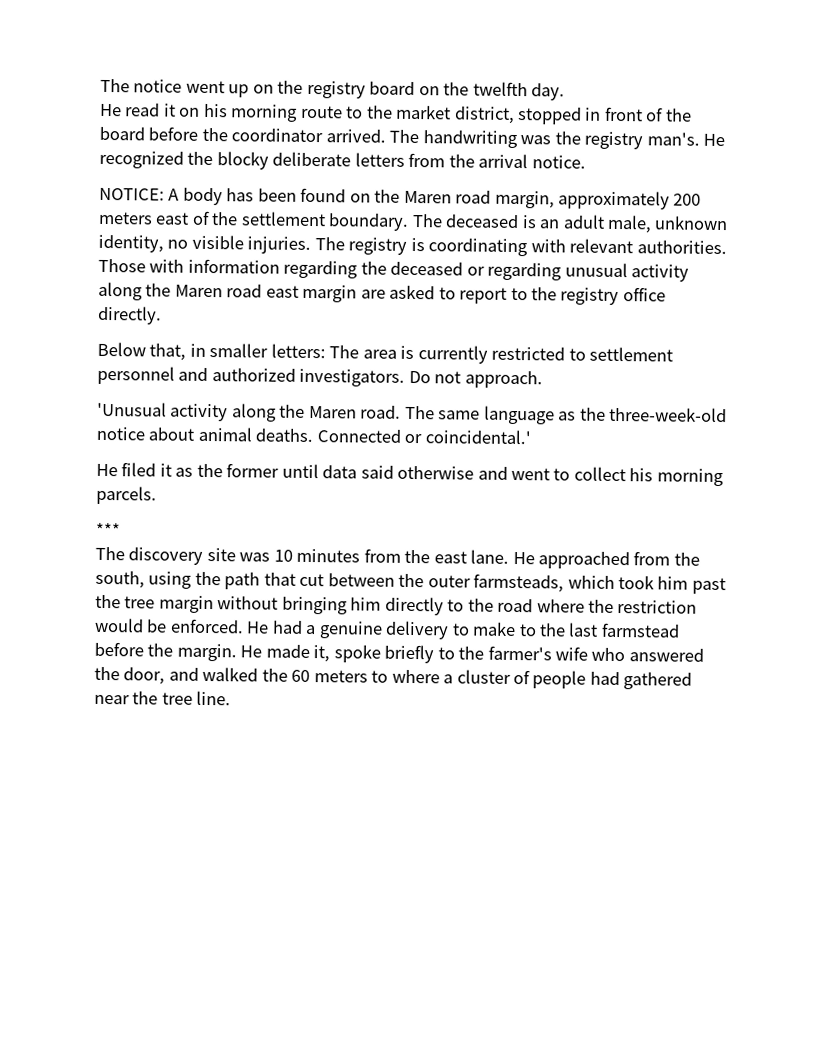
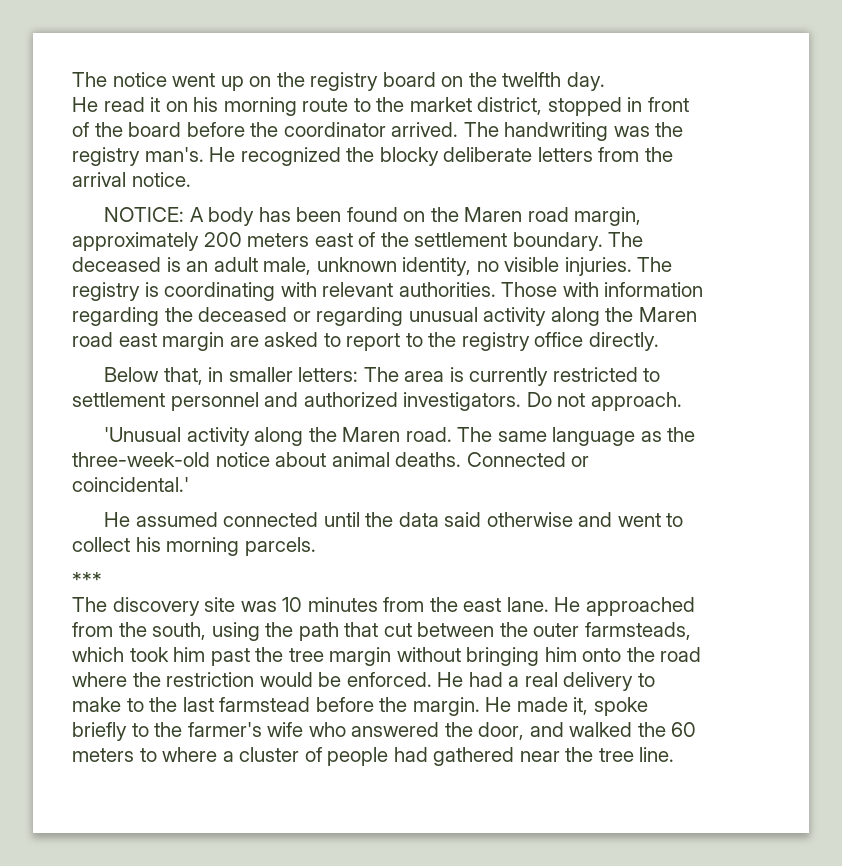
- He filed it as the former until data said otherwise and went to collect his morning parcels.
+ He assumed connected until the data said otherwise and went to collect his morning parcels.
- He approached from the south, using the path that cut between the outer farmsteads, which took him past the tree margin without bringing him directly to the road where the restriction would be enforced.
+ He approached from the south, using the path that cut between the outer farmsteads, which took him past the tree margin without bringing him onto the road where the restriction would be enforced.
- He had a genuine delivery to make to the last farmstead before the margin.
+ He had a real delivery to make to the last farmstead before the margin.

